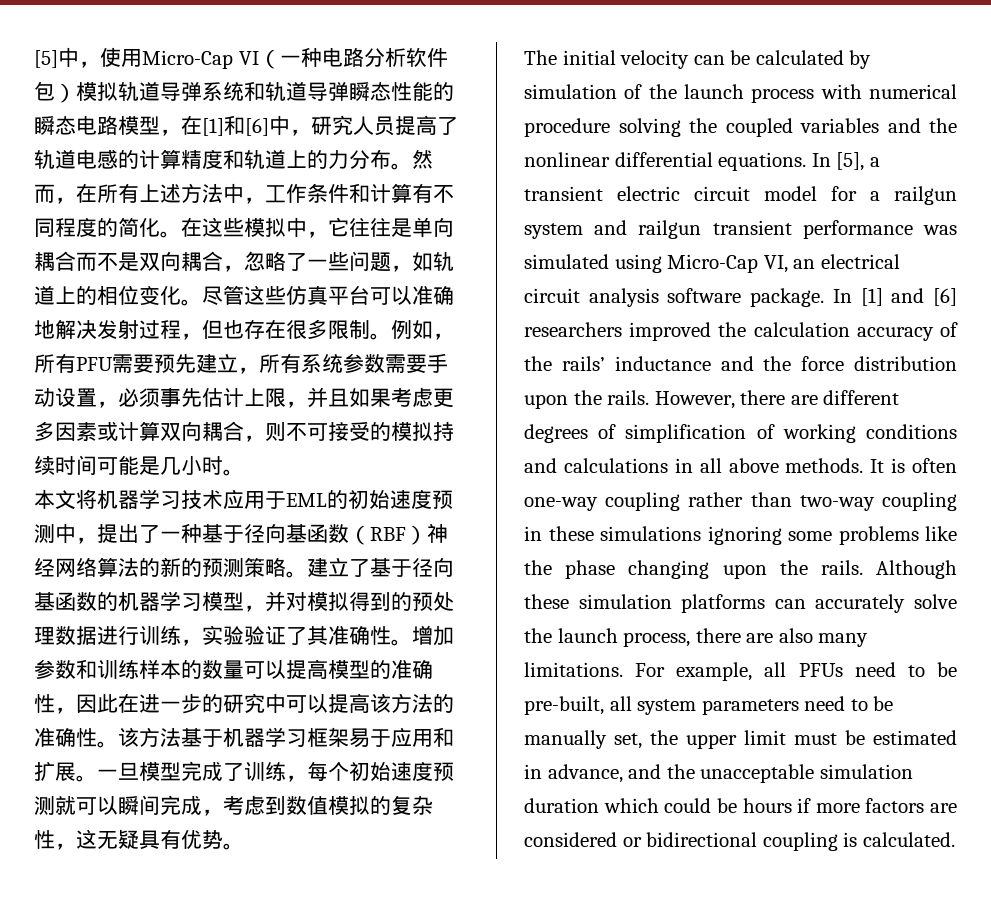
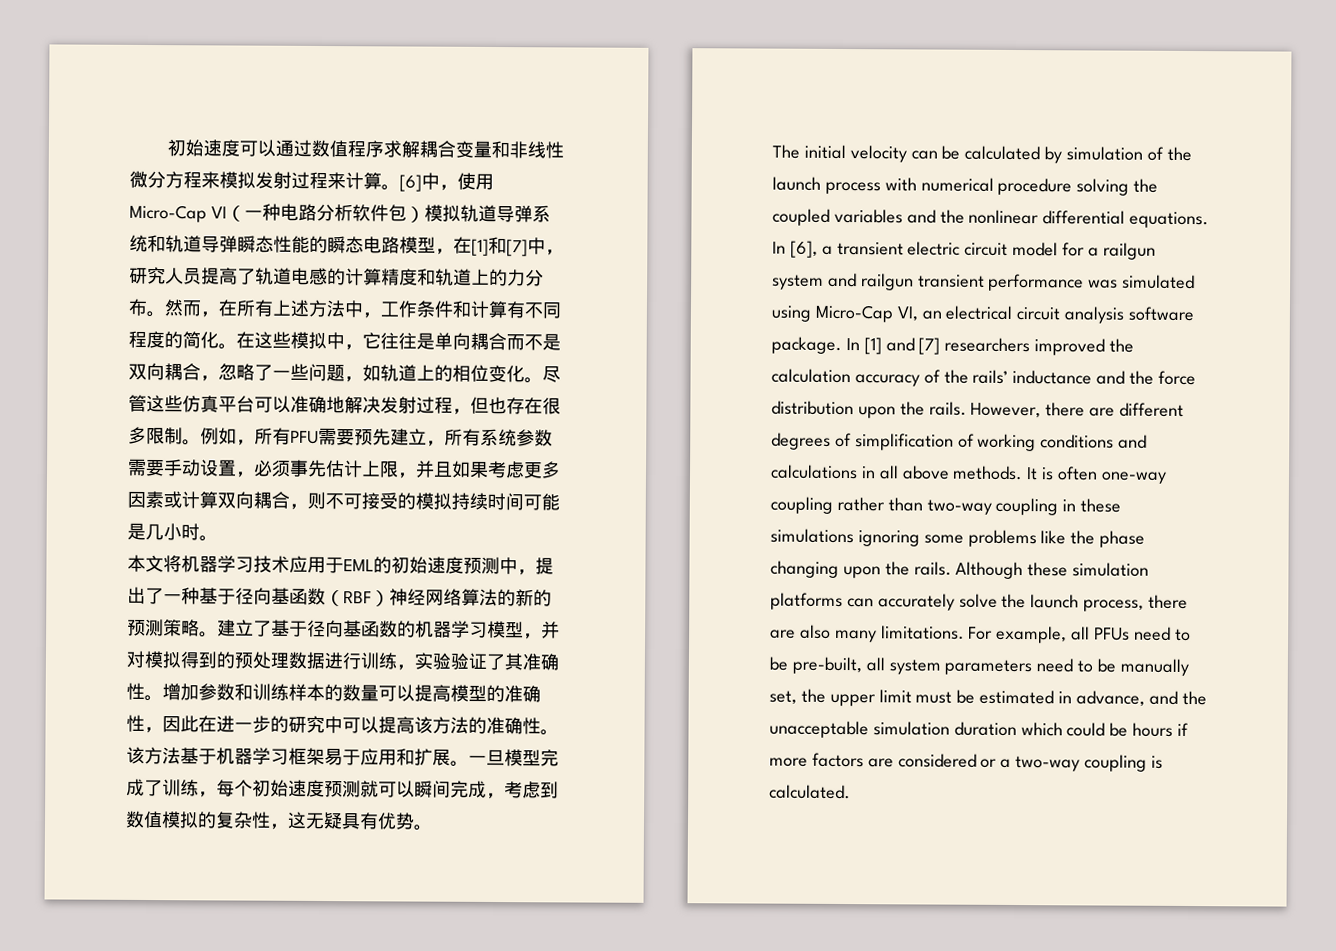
- [5]中，使用Micro-Cap VI（一种电路分析软件包）模拟轨道导弹系统和轨道导弹瞬态性能的瞬态电路模型，在[1]和[6]中，研究人员提高了轨道电感的计算精度和轨道上的力分布。
+ 初始速度可以通过数值程序求解耦合变量和非线性微分方程来模拟发射过程来计算。[6]中，使用Micro-Cap VI（一种电路分析软件包）模拟轨道导弹系统和轨道导弹瞬态性能的瞬态电路模型，在[1]和[7]中，研究人员提高了轨道电感的计算精度和轨道上的力分布。
- In [5], a transient electric circuit model for a railgun system and railgun transient performance was simulated using Micro-Cap VI, an electrical circuit analysis software package.
+ In [6], a transient electric circuit model for a railgun system and railgun transient performance was simulated using Micro-Cap VI, an electrical circuit analysis software package.
- In [1] and [6] researchers improved the calculation accuracy of the rails’ inductance and the force distribution upon the rails.
+ In [1] and [7] researchers improved the calculation accuracy of the rails’ inductance and the force distribution upon the rails.
- For example, all PFUs need to be pre-built, all system parameters need to be manually set, the upper limit must be estimated in advance, and the unacceptable simulation duration which could be hours if more factors are considered or bidirectional coupling is calculated.
+ For example, all PFUs need to be pre-built, all system parameters need to be manually set, the upper limit must be estimated in advance, and the unacceptable simulation duration which could be hours if more factors are considered or a two-way coupling is calculated.

